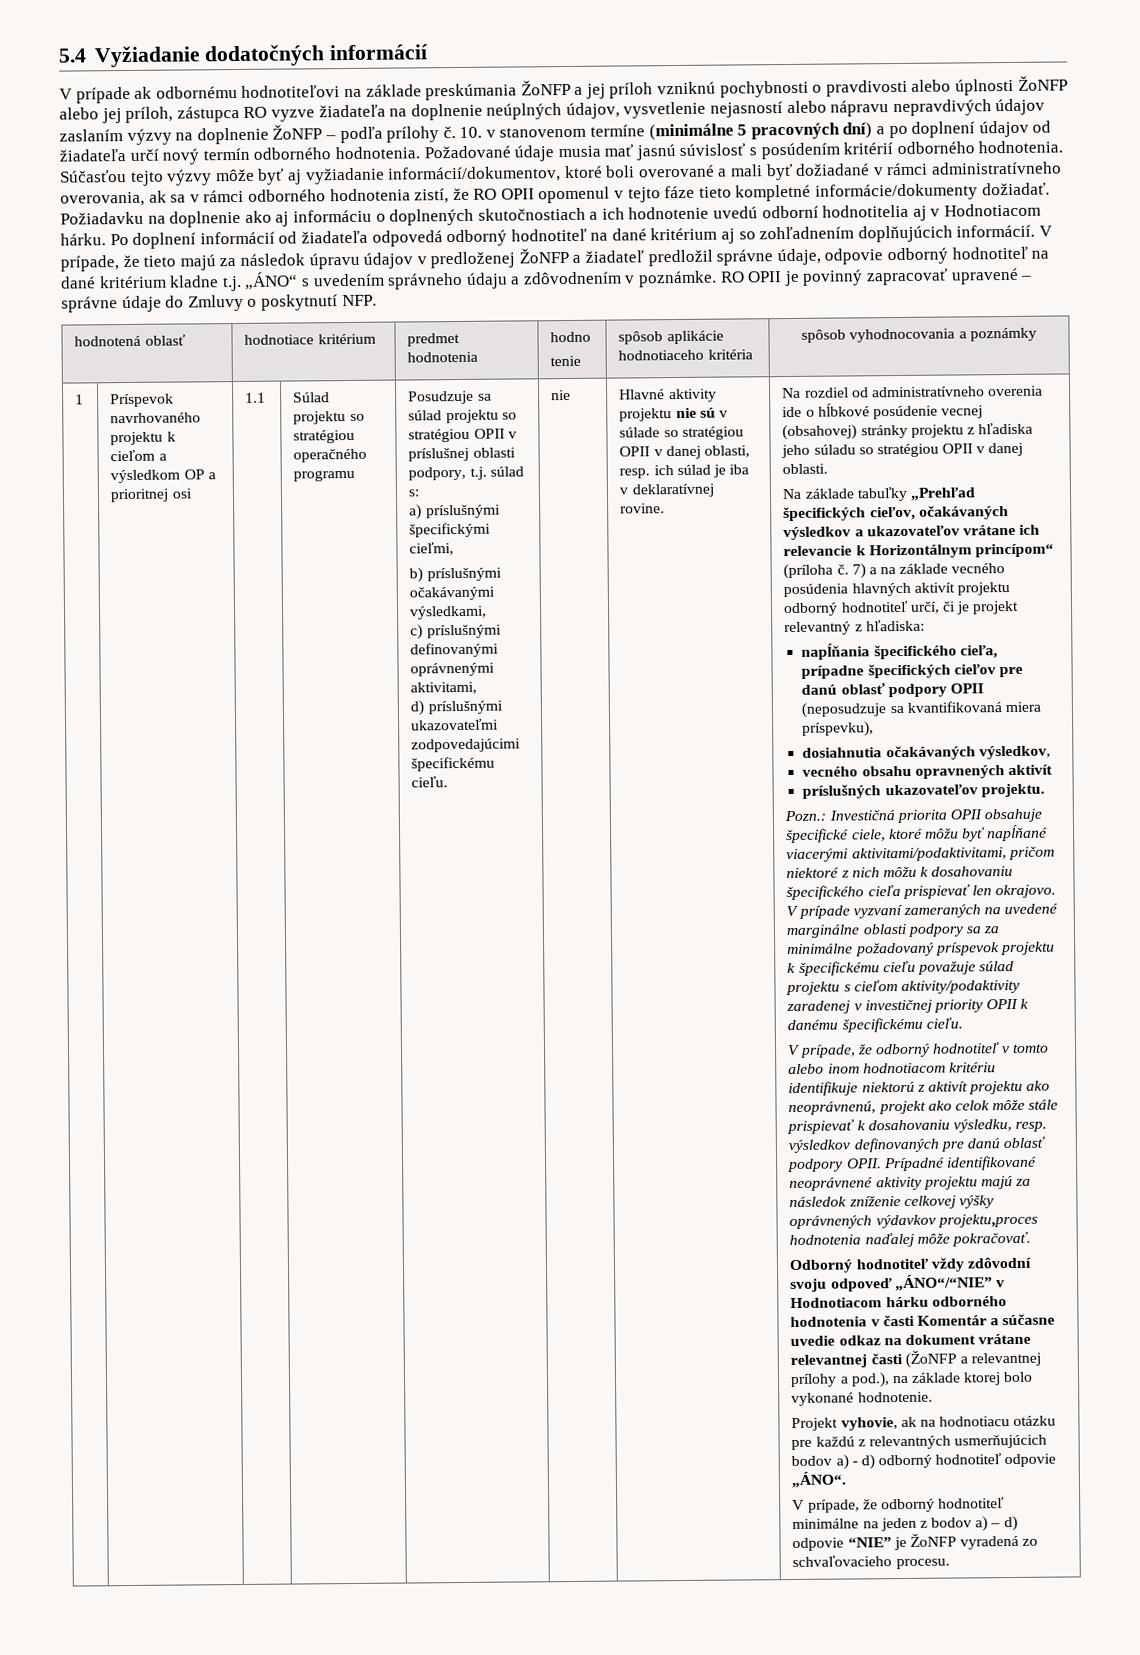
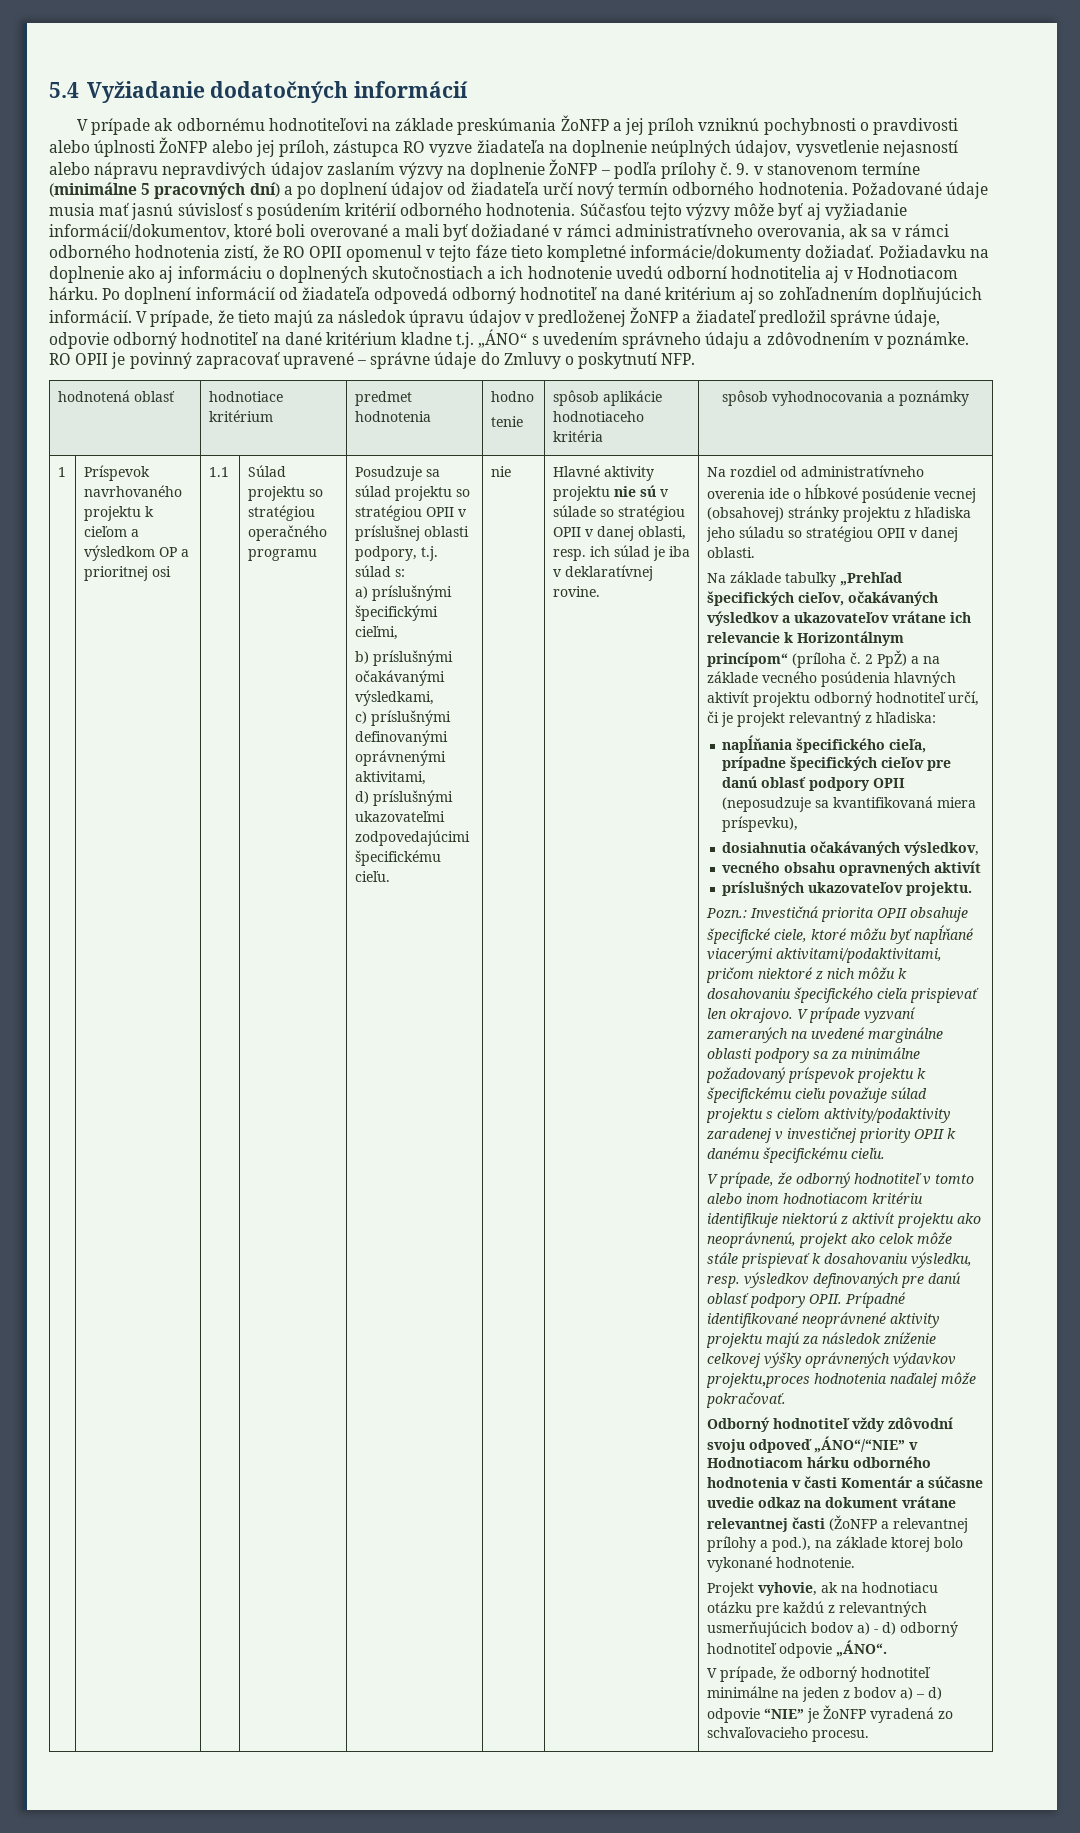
- 10. v stanovenom termíne (minimálne 5 pracovných dní) a po doplnení údajov od žiadateľa určí nový termín odborného hodnotenia.
+ 9. v stanovenom termíne (minimálne 5 pracovných dní) a po doplnení údajov od žiadateľa určí nový termín odborného hodnotenia.
- 7) a na základe vecného posúdenia hlavných aktivít projektu odborný hodnotiteľ určí, či je projekt relevantný z hľadiska:
+ 2 PpŽ) a na základe vecného posúdenia hlavných aktivít projektu odborný hodnotiteľ určí, či je projekt relevantný z hľadiska:

